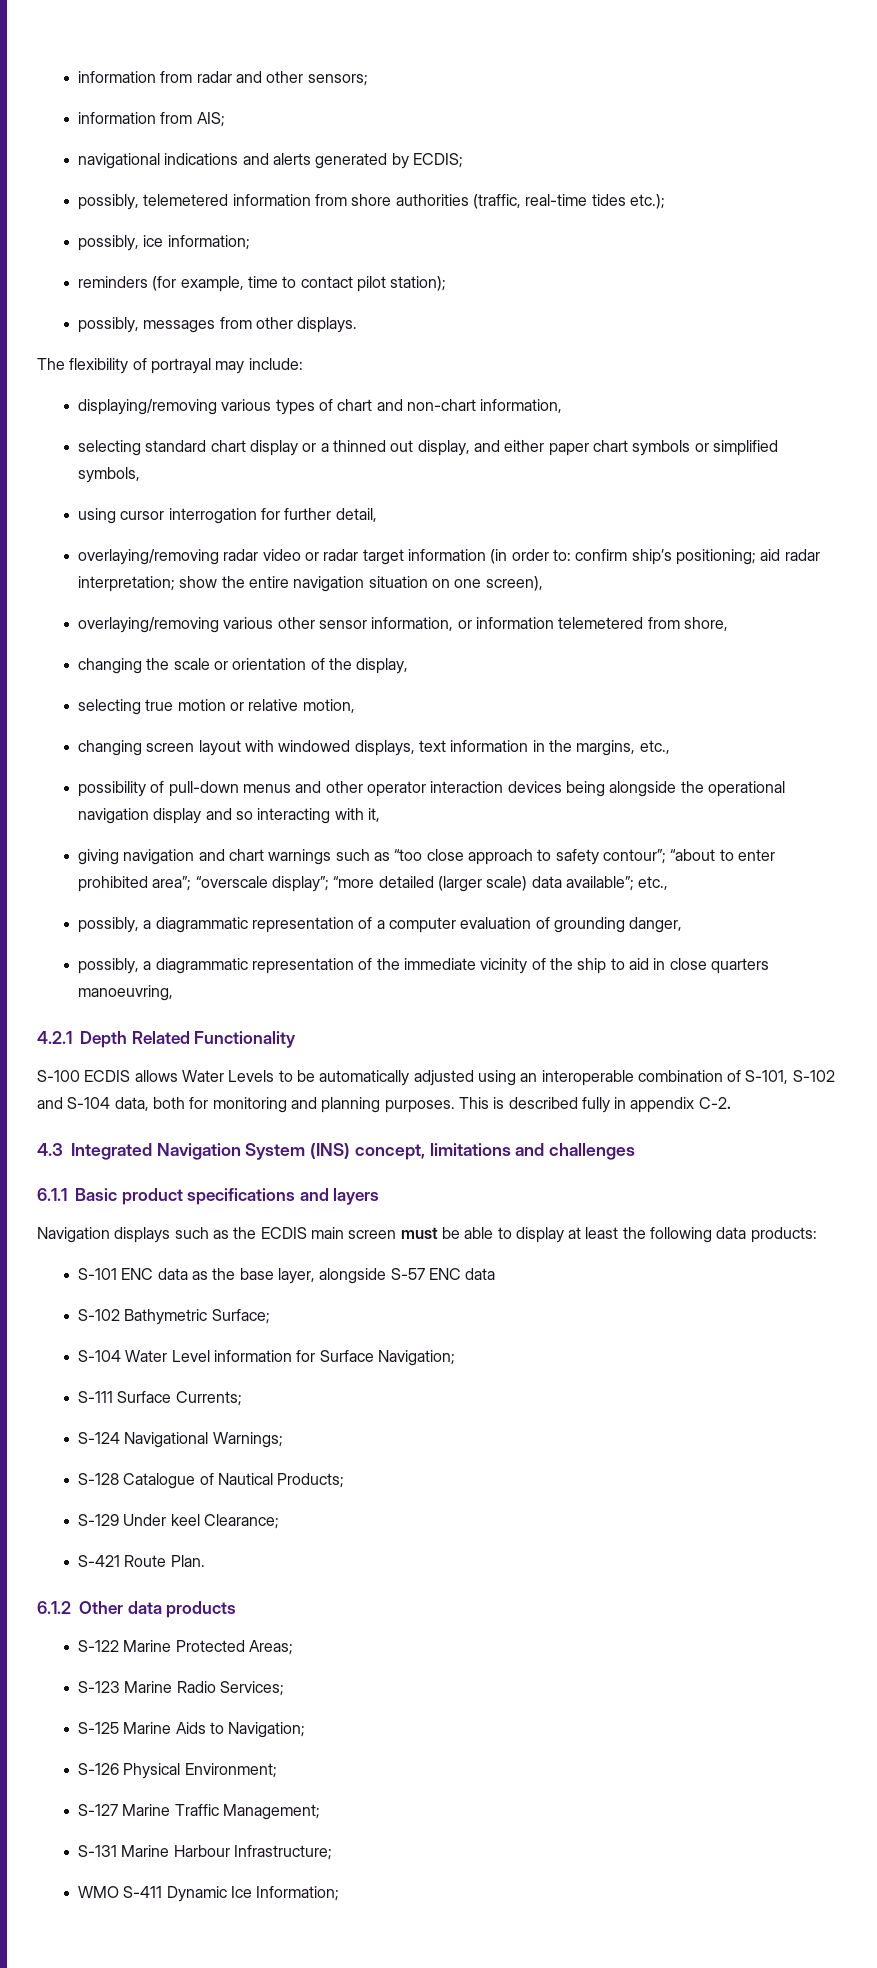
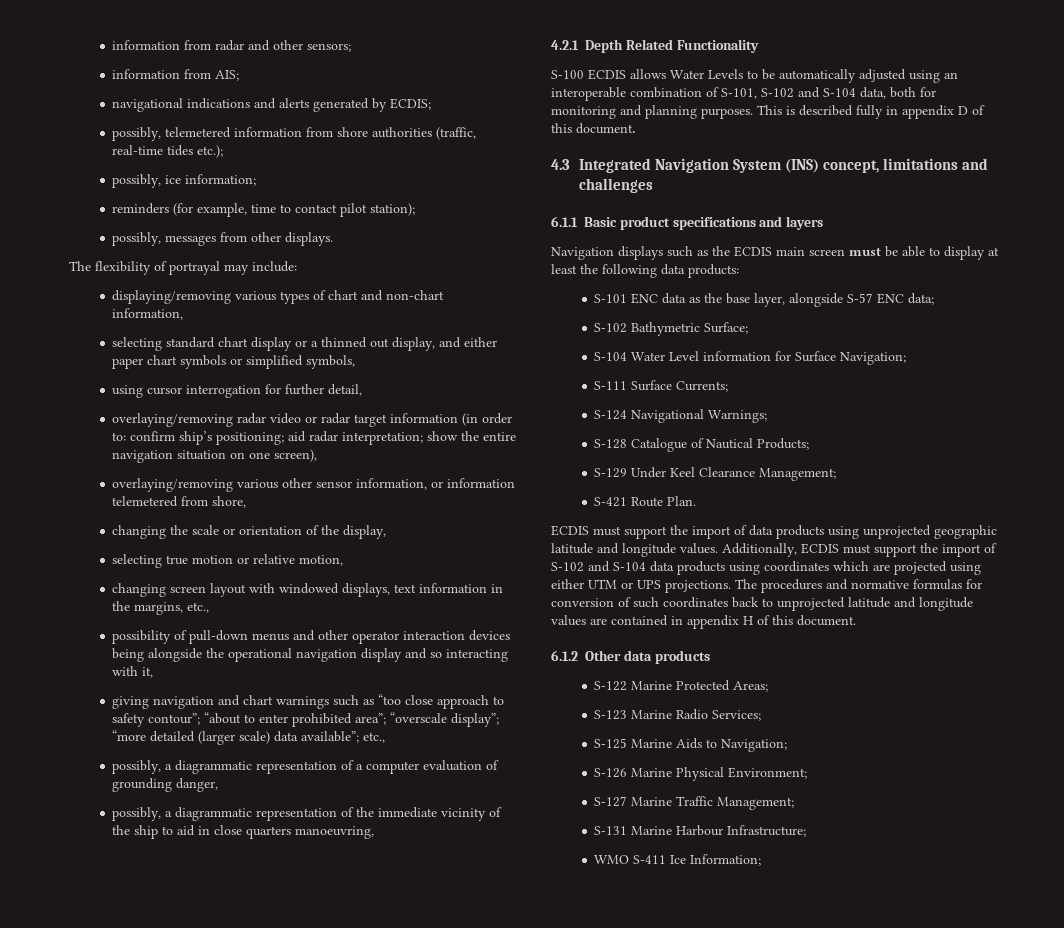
- This is described fully in appendix C-2.
+ This is described fully in appendix D of this document.
- S-101 ENC data as the base layer, alongside S-57 ENC data
+ S-101 ENC data as the base layer, alongside S-57 ENC data;
- S-129 Under keel Clearance;
+ S-129 Under Keel Clearance Management;
+ ECDIS must support the import of data products using unprojected geographic latitude and longitude values. Additionally, ECDIS must support the import of S-102 and S-104 data products using coordinates which are projected using either UTM or UPS projections. The procedures and normative formulas for conversion of such coordinates back to unprojected latitude and longitude values are contained in appendix H of this document.
- S-126 Physical Environment;
+ S-126 Marine Physical Environment;
- WMO S-411 Dynamic Ice Information;
+ WMO S-411 Ice Information;

